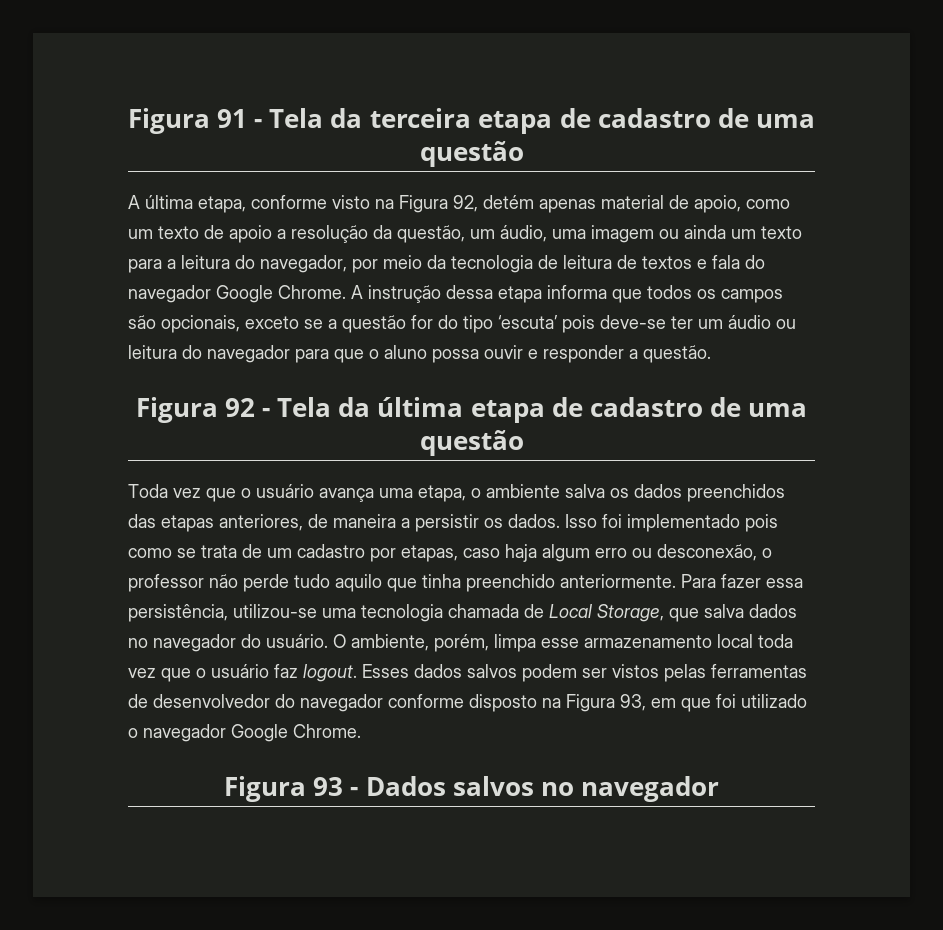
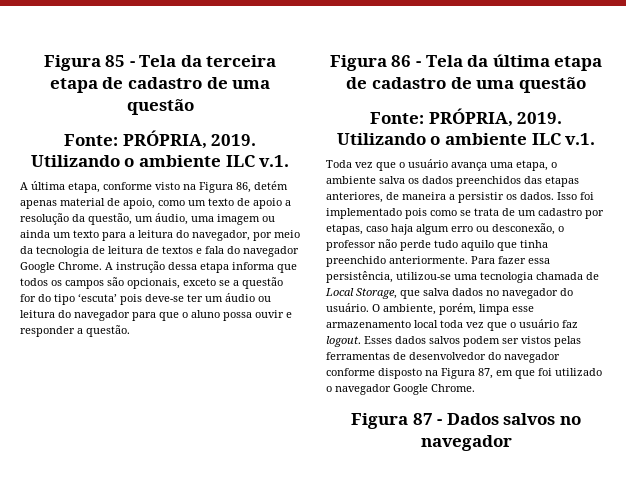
- Figura 91 - Tela da terceira etapa de cadastro de uma questão
+ Figura 85 - Tela da terceira etapa de cadastro de uma questão
+ Fonte: PRÓPRIA, 2019. Utilizando o ambiente ILC v.1.
- A última etapa, conforme visto na Figura 92, detém apenas material de apoio, como um texto de apoio a resolução da questão, um áudio, uma imagem ou ainda um texto para a leitura do navegador, por meio da tecnologia de leitura de textos e fala do navegador Google Chrome.
+ A última etapa, conforme visto na Figura 86, detém apenas material de apoio, como um texto de apoio a resolução da questão, um áudio, uma imagem ou ainda um texto para a leitura do navegador, por meio da tecnologia de leitura de textos e fala do navegador Google Chrome.
- Figura 92 - Tela da última etapa de cadastro de uma questão
+ Figura 86 - Tela da última etapa de cadastro de uma questão
+ Fonte: PRÓPRIA, 2019. Utilizando o ambiente ILC v.1.
- Esses dados salvos podem ser vistos pelas ferramentas de desenvolvedor do navegador conforme disposto na Figura 93, em que foi utilizado o navegador Google Chrome.
+ Esses dados salvos podem ser vistos pelas ferramentas de desenvolvedor do navegador conforme disposto na Figura 87, em que foi utilizado o navegador Google Chrome.
- Figura 93 - Dados salvos no navegador
+ Figura 87 - Dados salvos no navegador

